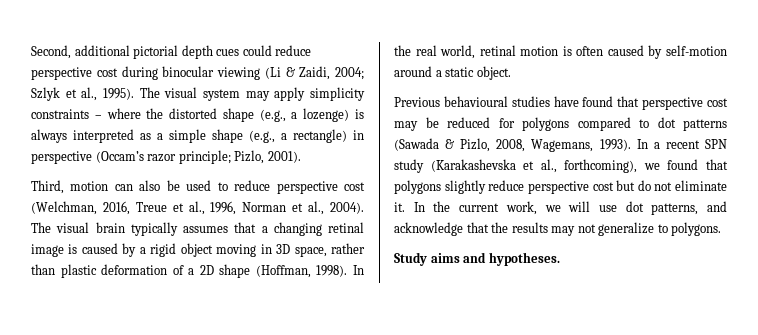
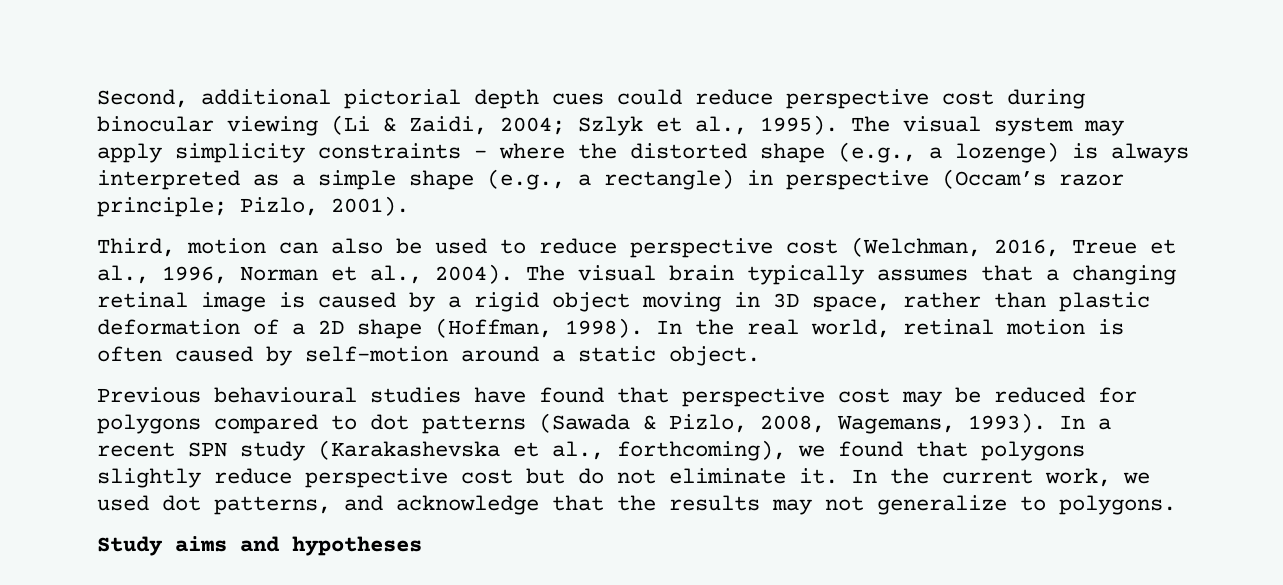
- In the current work, we will use dot patterns, and acknowledge that the results may not generalize to polygons.
+ In the current work, we used dot patterns, and acknowledge that the results may not generalize to polygons.
- Study aims and hypotheses.
+ Study aims and hypotheses

